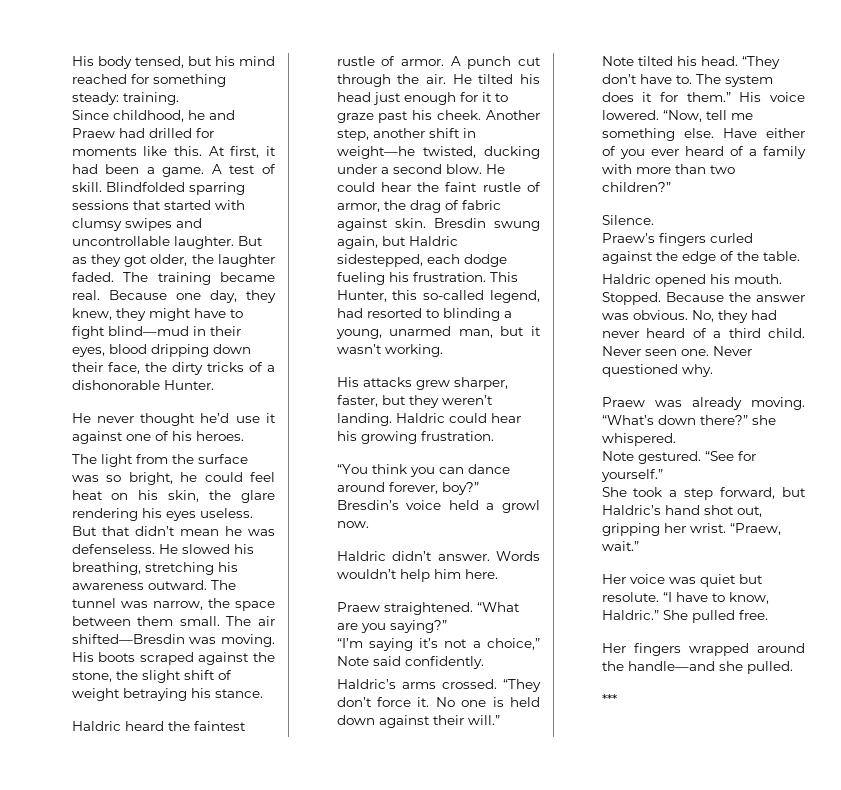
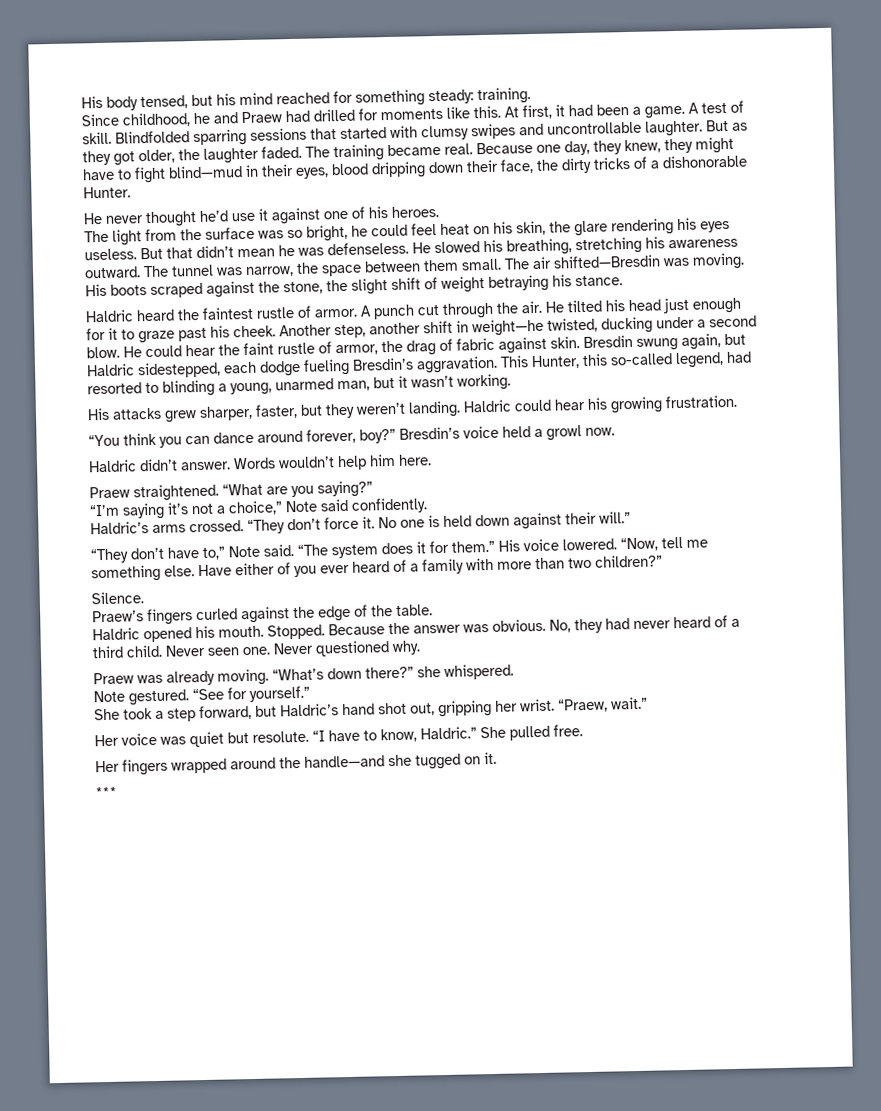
- Bresdin swung again, but Haldric sidestepped, each dodge fueling his frustration.
+ Bresdin swung again, but Haldric sidestepped, each dodge fueling Bresdin’s aggravation.
- Note tilted his head. “They don’t have to. The system does it for them.”
+ “They don’t have to,” Note said. “The system does it for them.”
- Her fingers wrapped around the handle—and she pulled.
+ Her fingers wrapped around the handle—and she tugged on it.

